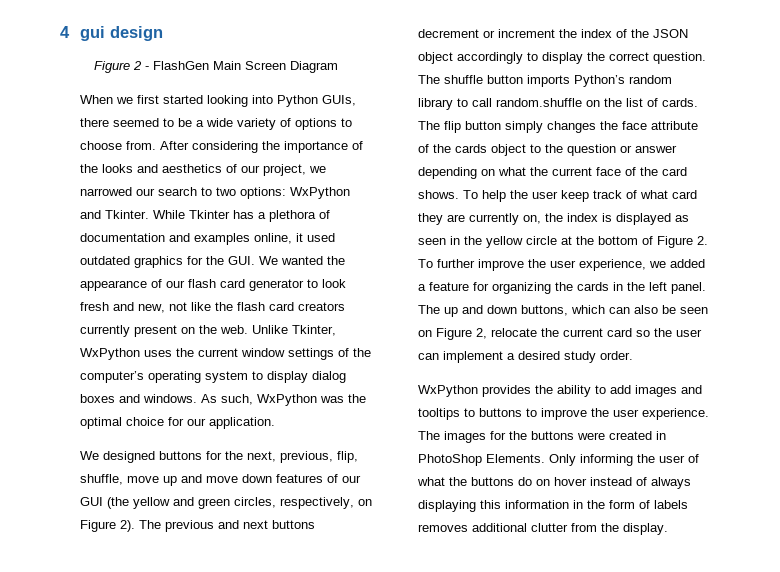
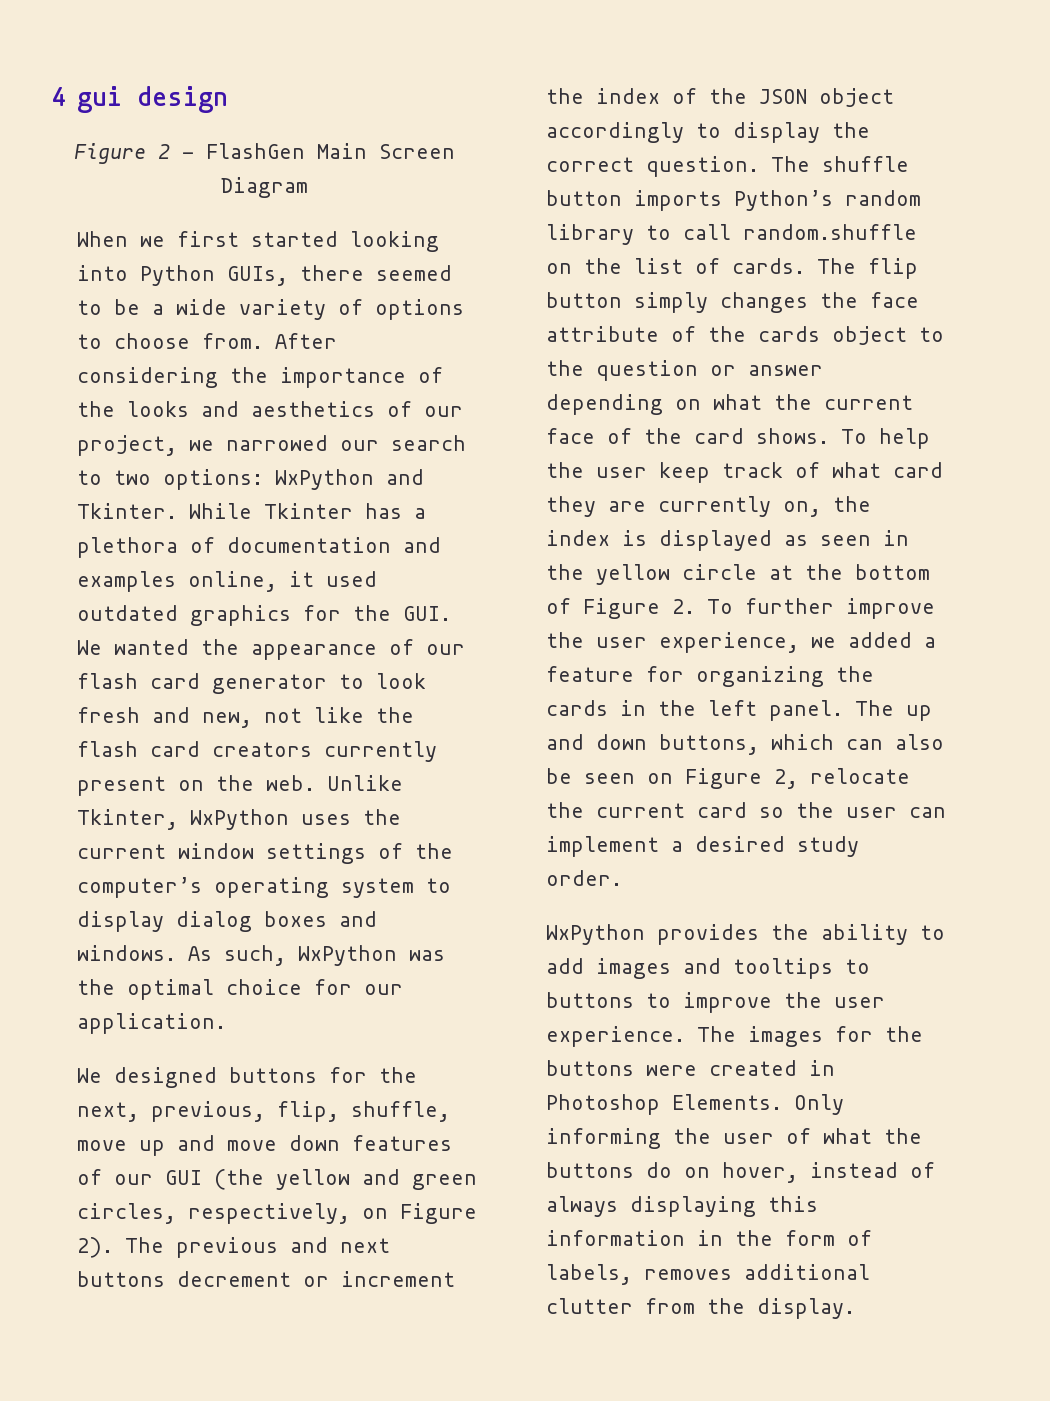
- The images for the buttons were created in PhotoShop Elements.
+ The images for the buttons were created in Photoshop Elements.
- Only informing the user of what the buttons do on hover instead of always displaying this information in the form of labels removes additional clutter from the display.
+ Only informing the user of what the buttons do on hover, instead of always displaying this information in the form of labels, removes additional clutter from the display.

